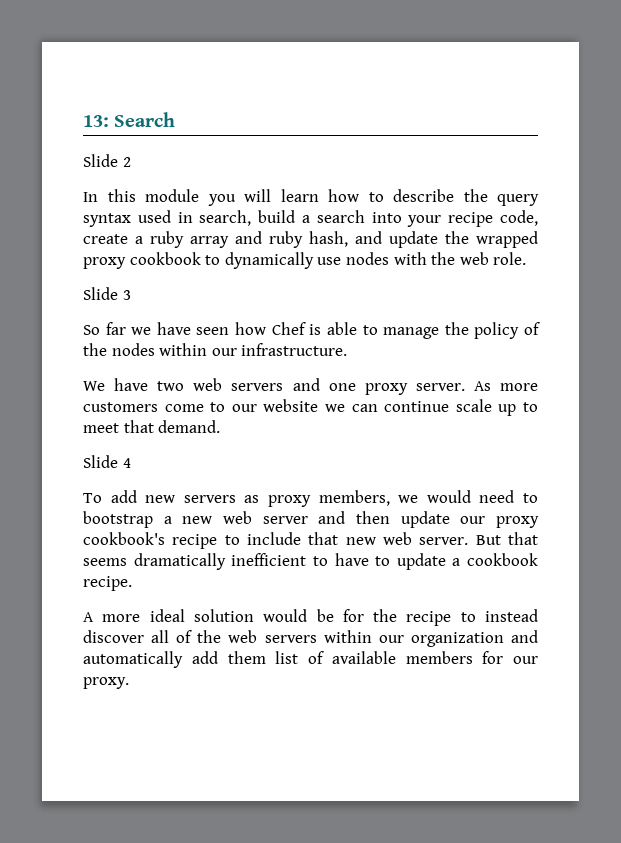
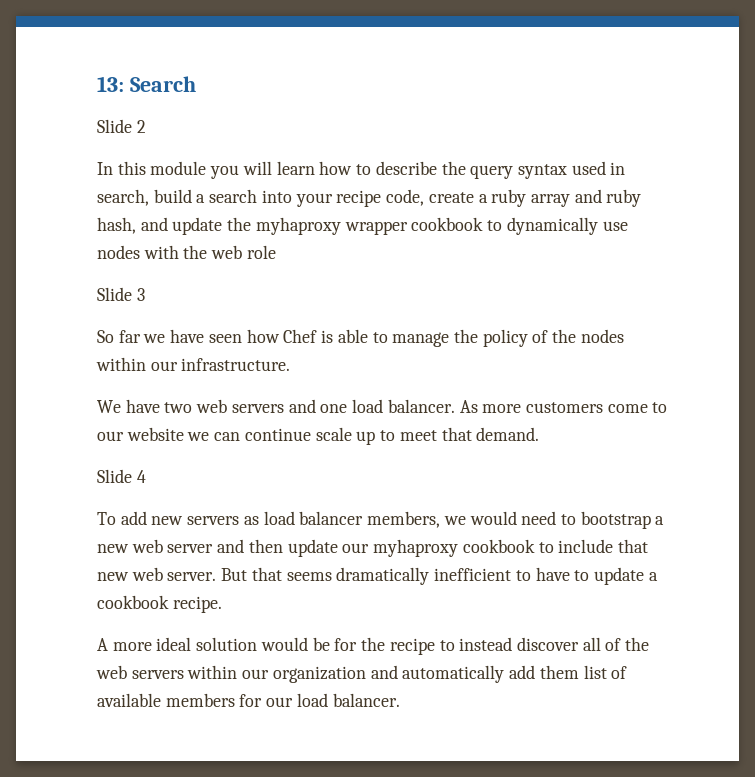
- In this module you will learn how to describe the query syntax used in search, build a search into your recipe code, create a ruby array and ruby hash, and update the wrapped proxy cookbook to dynamically use nodes with the web role.
+ In this module you will learn how to describe the query syntax used in search, build a search into your recipe code, create a ruby array and ruby hash, and update the myhaproxy wrapper cookbook to dynamically use nodes with the web role
- We have two web servers and one proxy server.
+ We have two web servers and one load balancer.
- To add new servers as proxy members, we would need to bootstrap a new web server and then update our proxy cookbook's recipe to include that new web server.
+ To add new servers as load balancer members, we would need to bootstrap a new web server and then update our myhaproxy cookbook to include that new web server.
- A more ideal solution would be for the recipe to instead discover all of the web servers within our organization and automatically add them list of available members for our proxy.
+ A more ideal solution would be for the recipe to instead discover all of the web servers within our organization and automatically add them list of available members for our load balancer.

